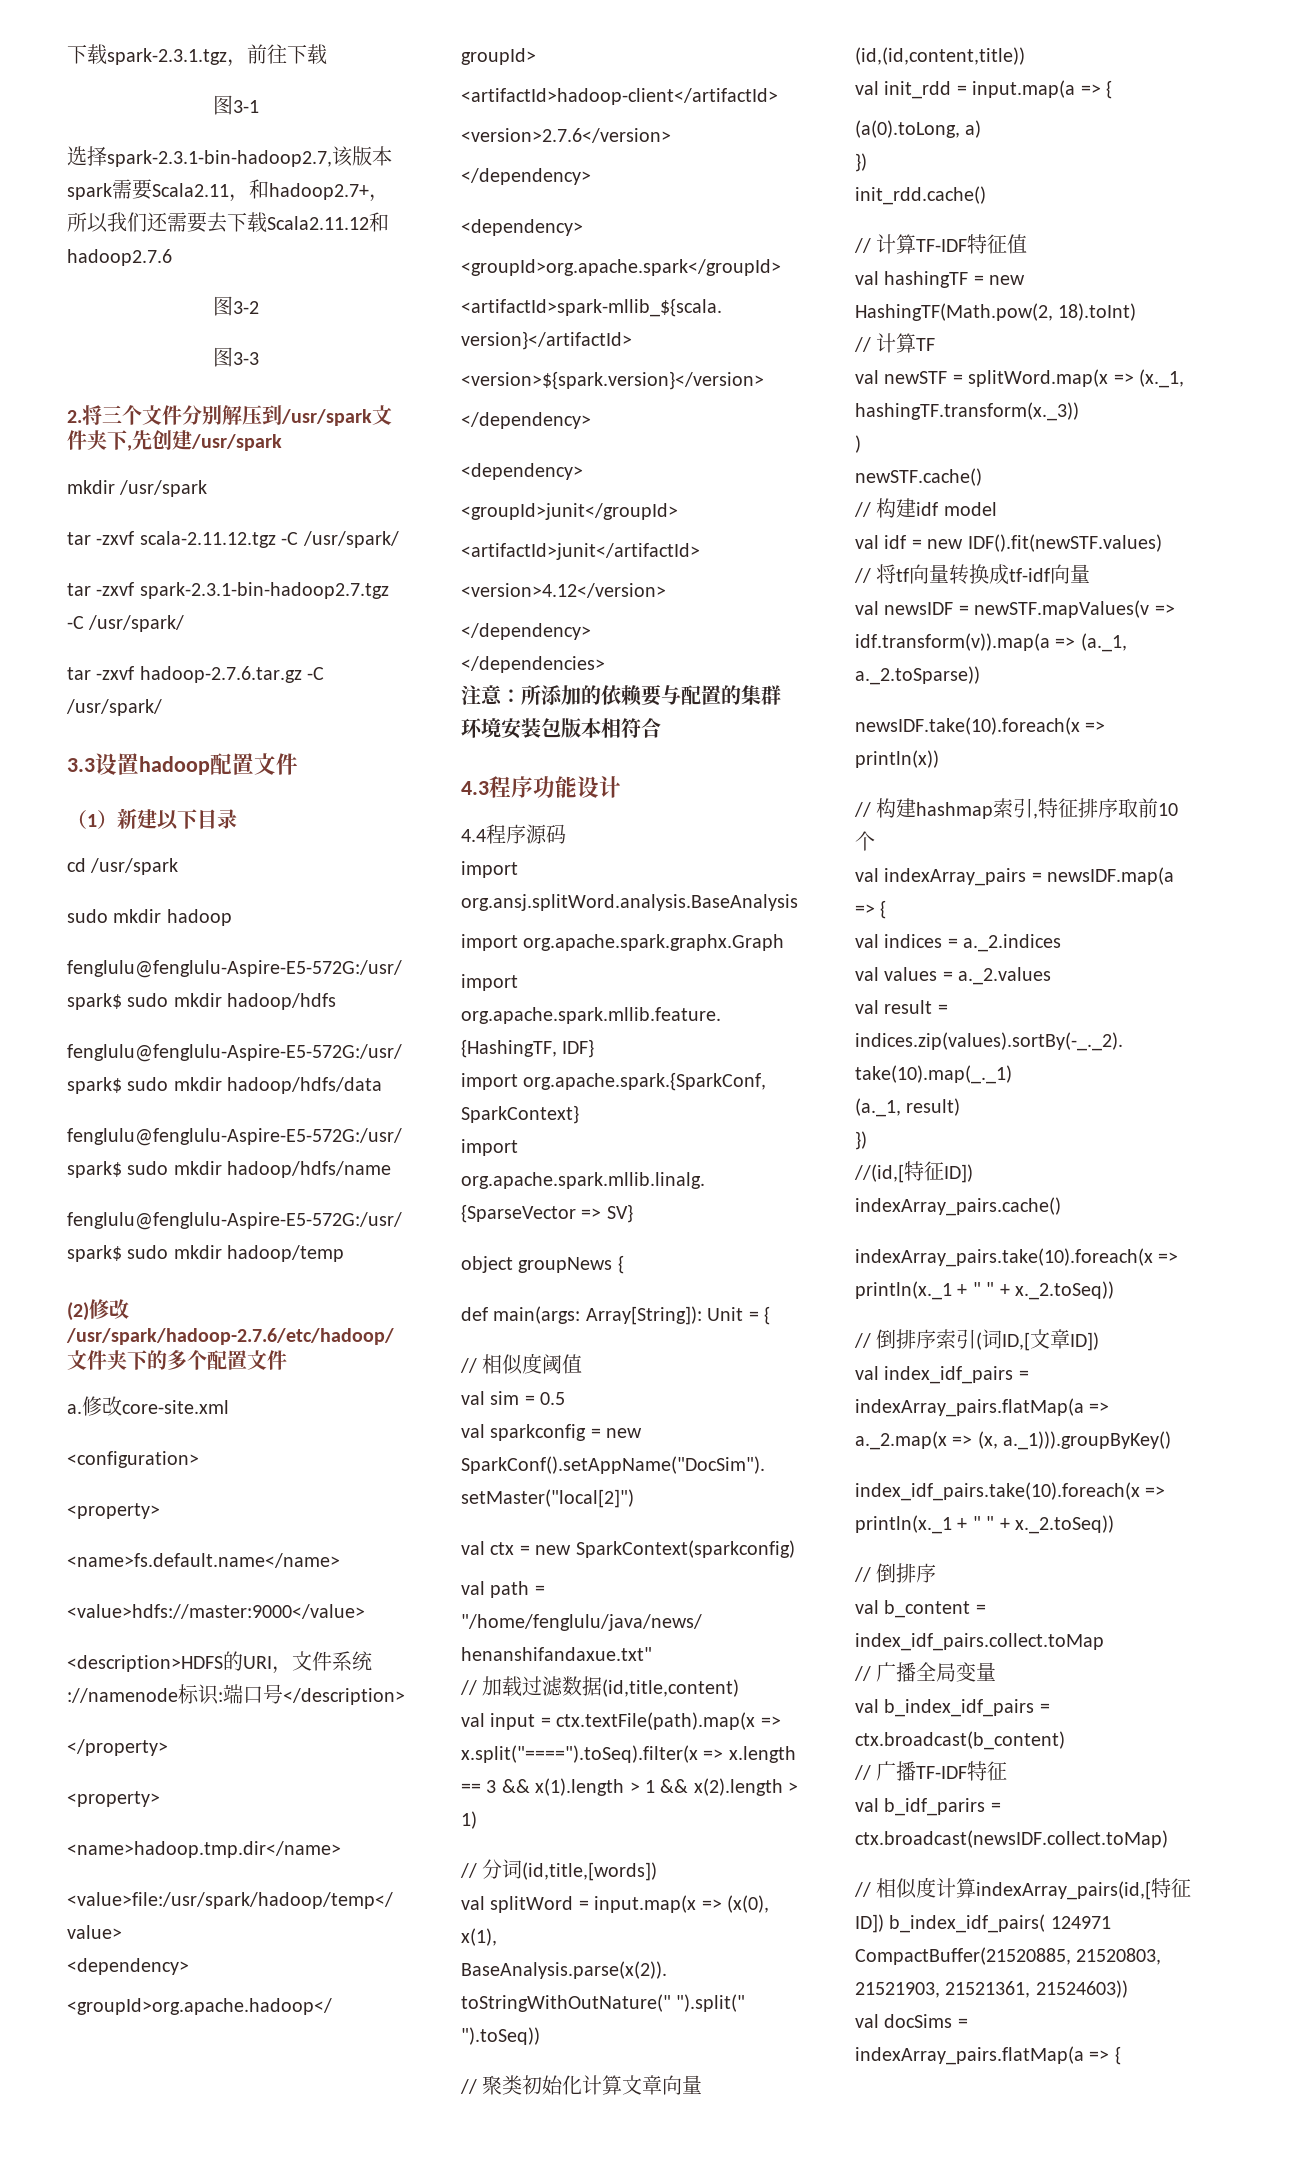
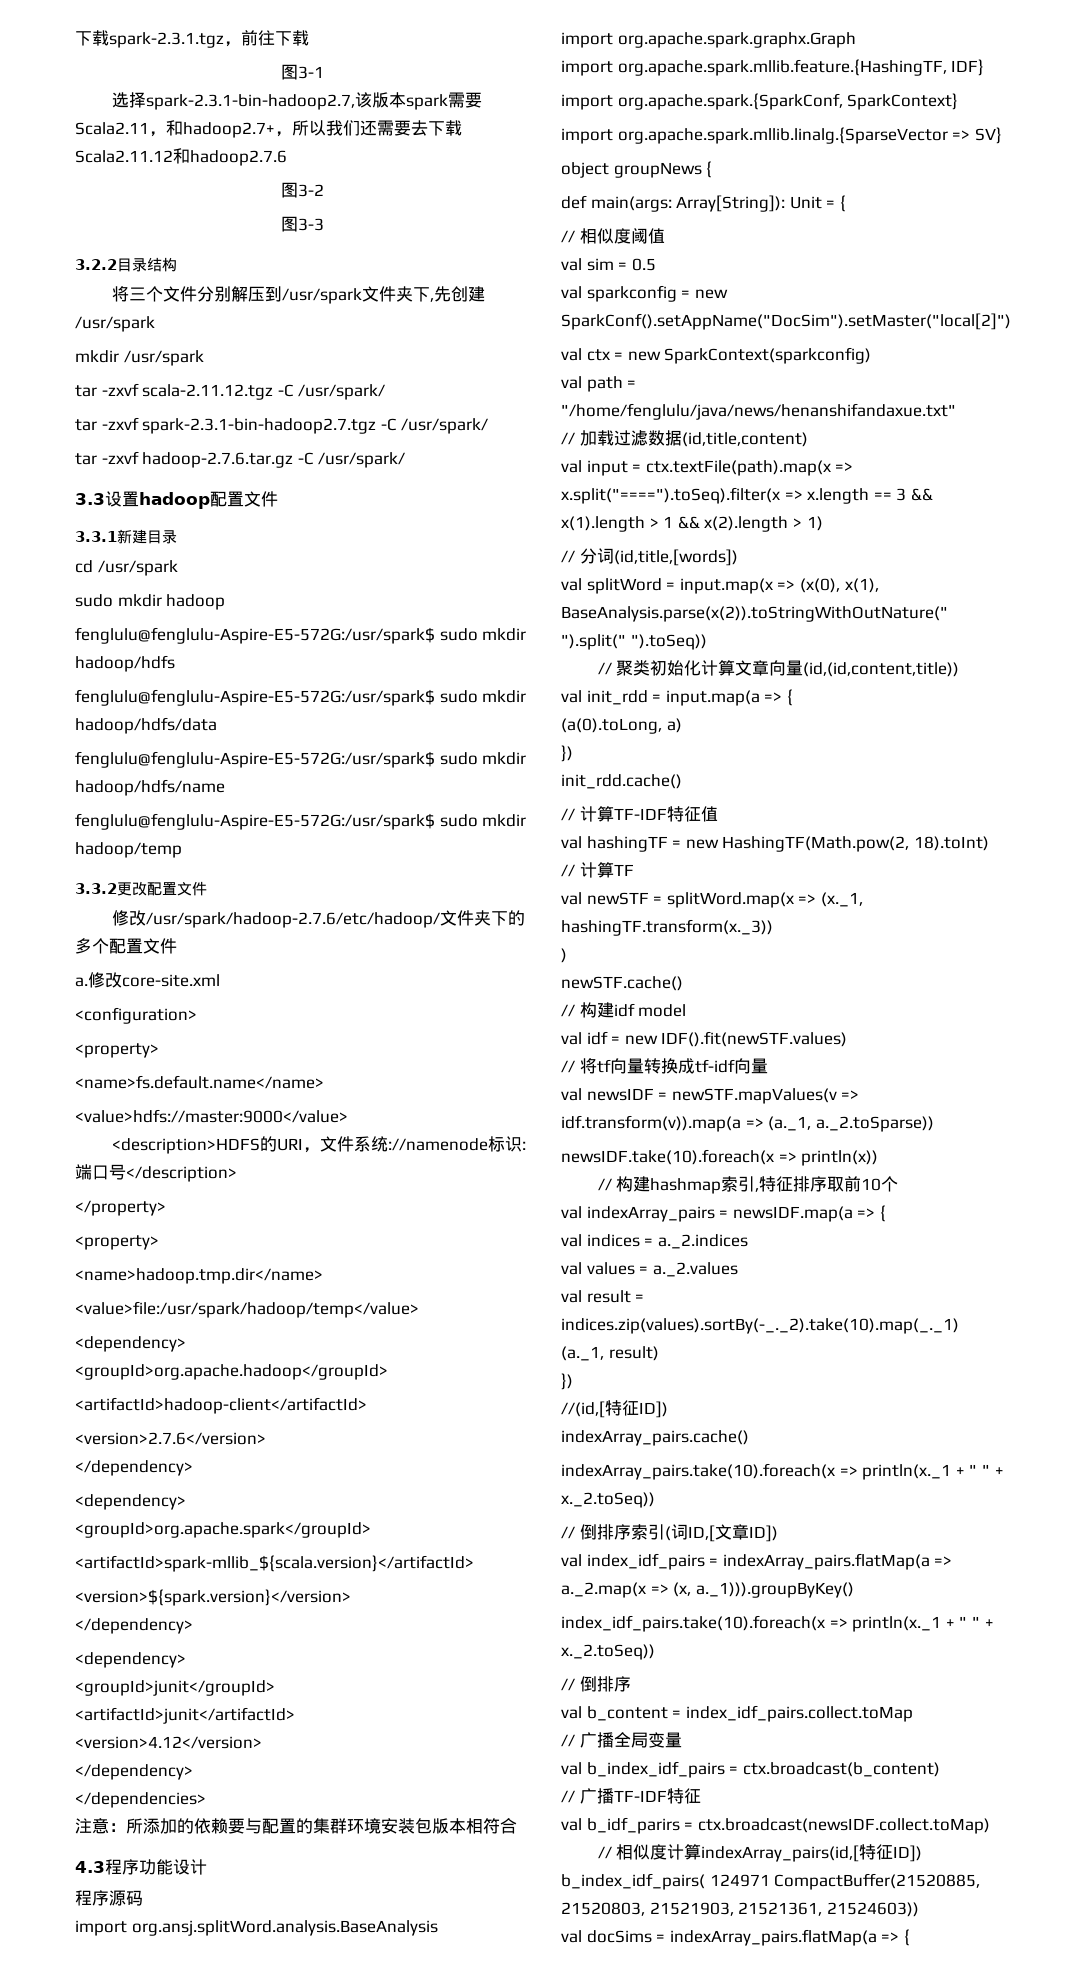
- 2.将三个文件分别解压到/usr/spark文件夹下,先创建/usr/spark
+ 3.2.2目录结构
+ 将三个文件分别解压到/usr/spark文件夹下,先创建/usr/spark
- （1）新建以下目录
+ 3.3.1新建目录
- (2)修改/usr/spark/hadoop-2.7.6/etc/hadoop/文件夹下的多个配置文件
+ 3.3.2更改配置文件
+ 修改/usr/spark/hadoop-2.7.6/etc/hadoop/文件夹下的多个配置文件
- 4.4程序源码
+ 程序源码

